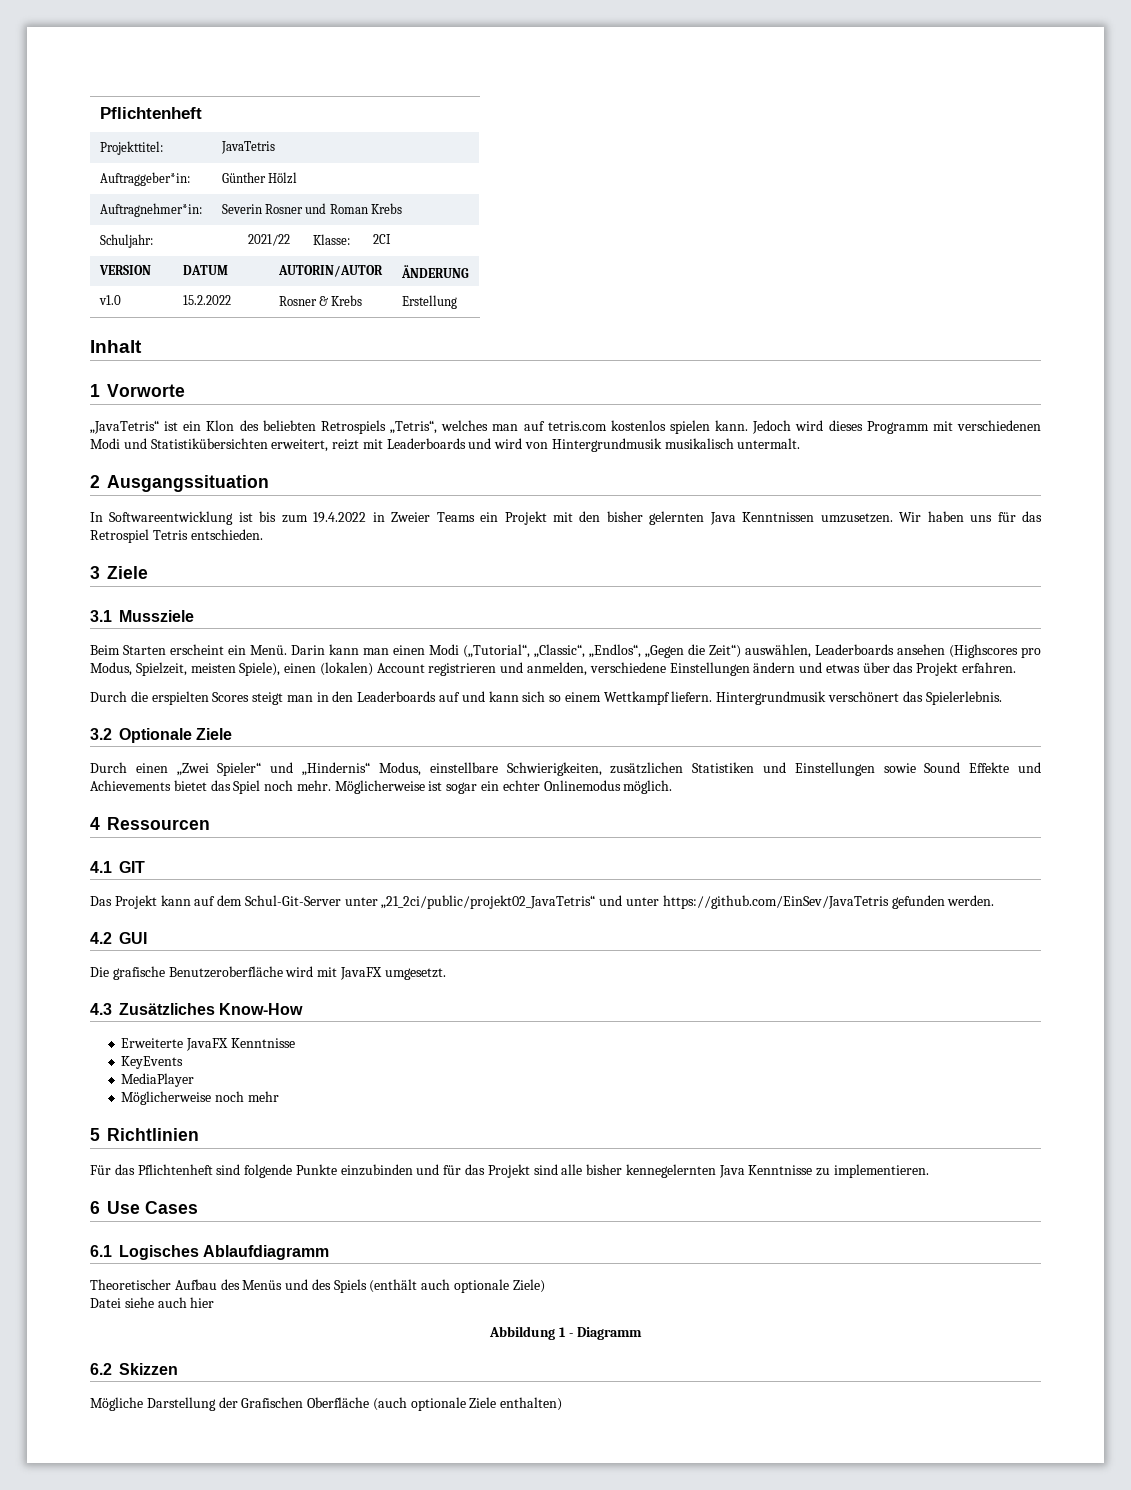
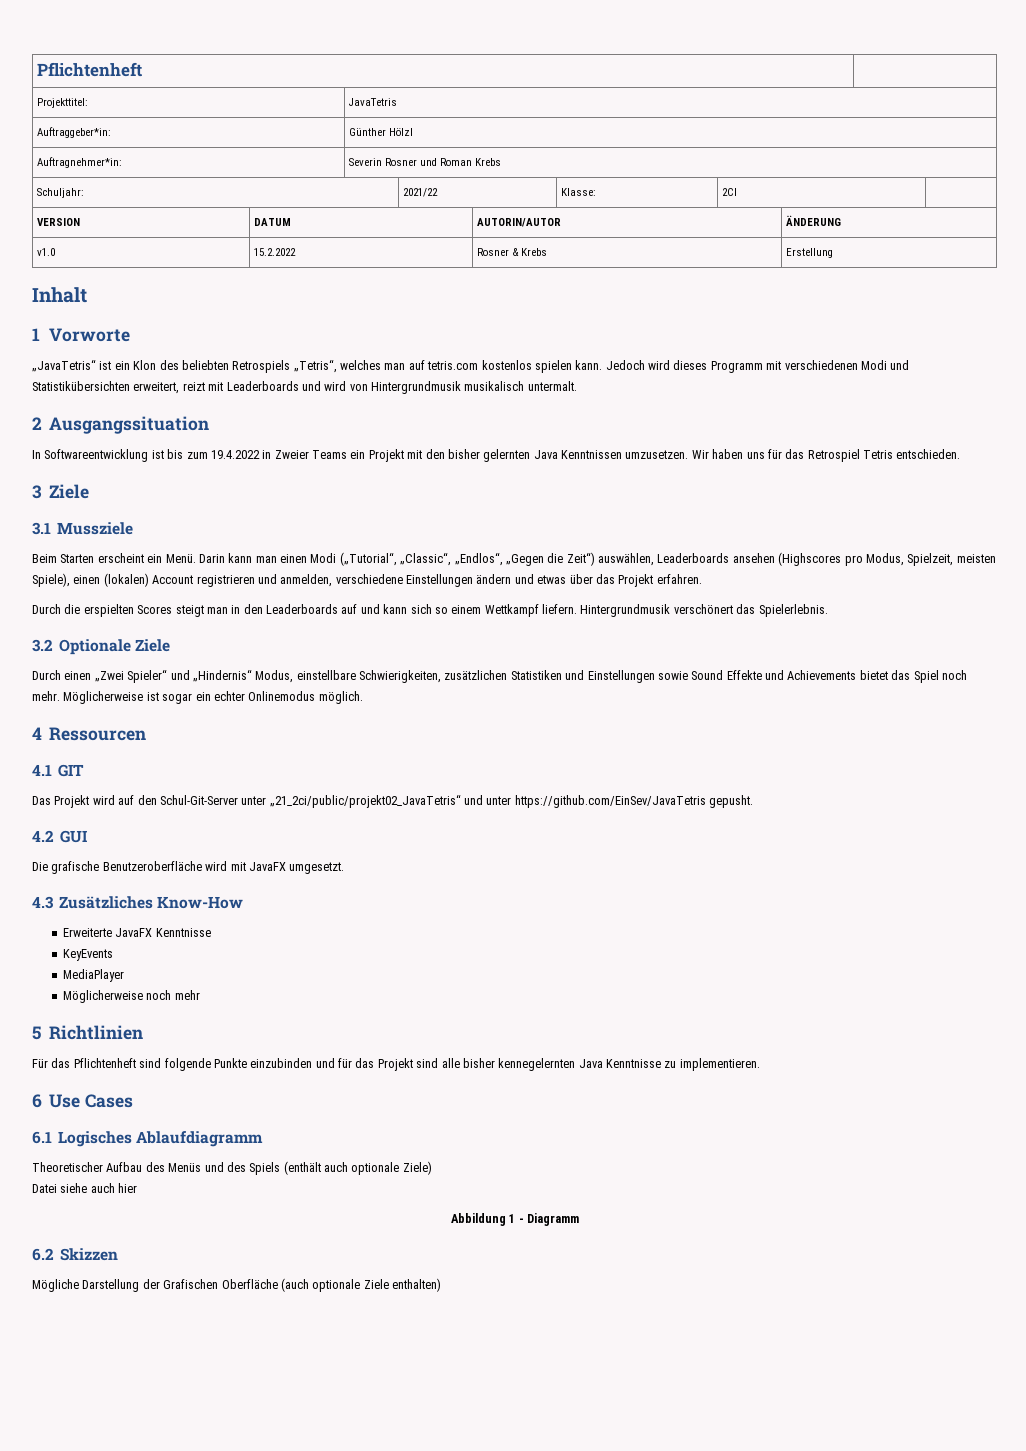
- Das Projekt kann auf dem Schul-Git-Server unter „21_2ci/public/projekt02_JavaTetris“ und unter https://github.com/EinSev/JavaTetris gefunden werden.
+ Das Projekt wird auf den Schul-Git-Server unter „21_2ci/public/projekt02_JavaTetris“ und unter https://github.com/EinSev/JavaTetris gepusht.

